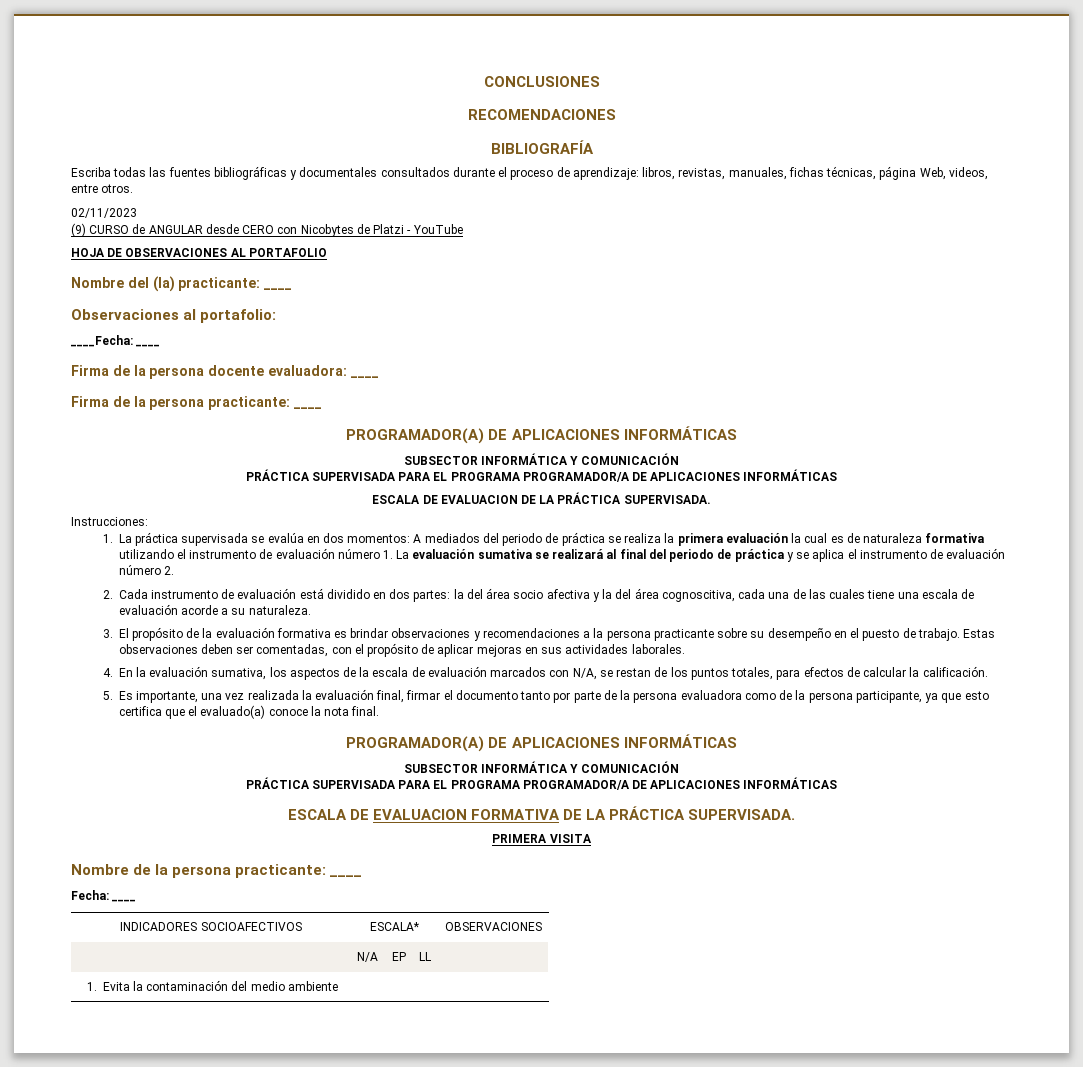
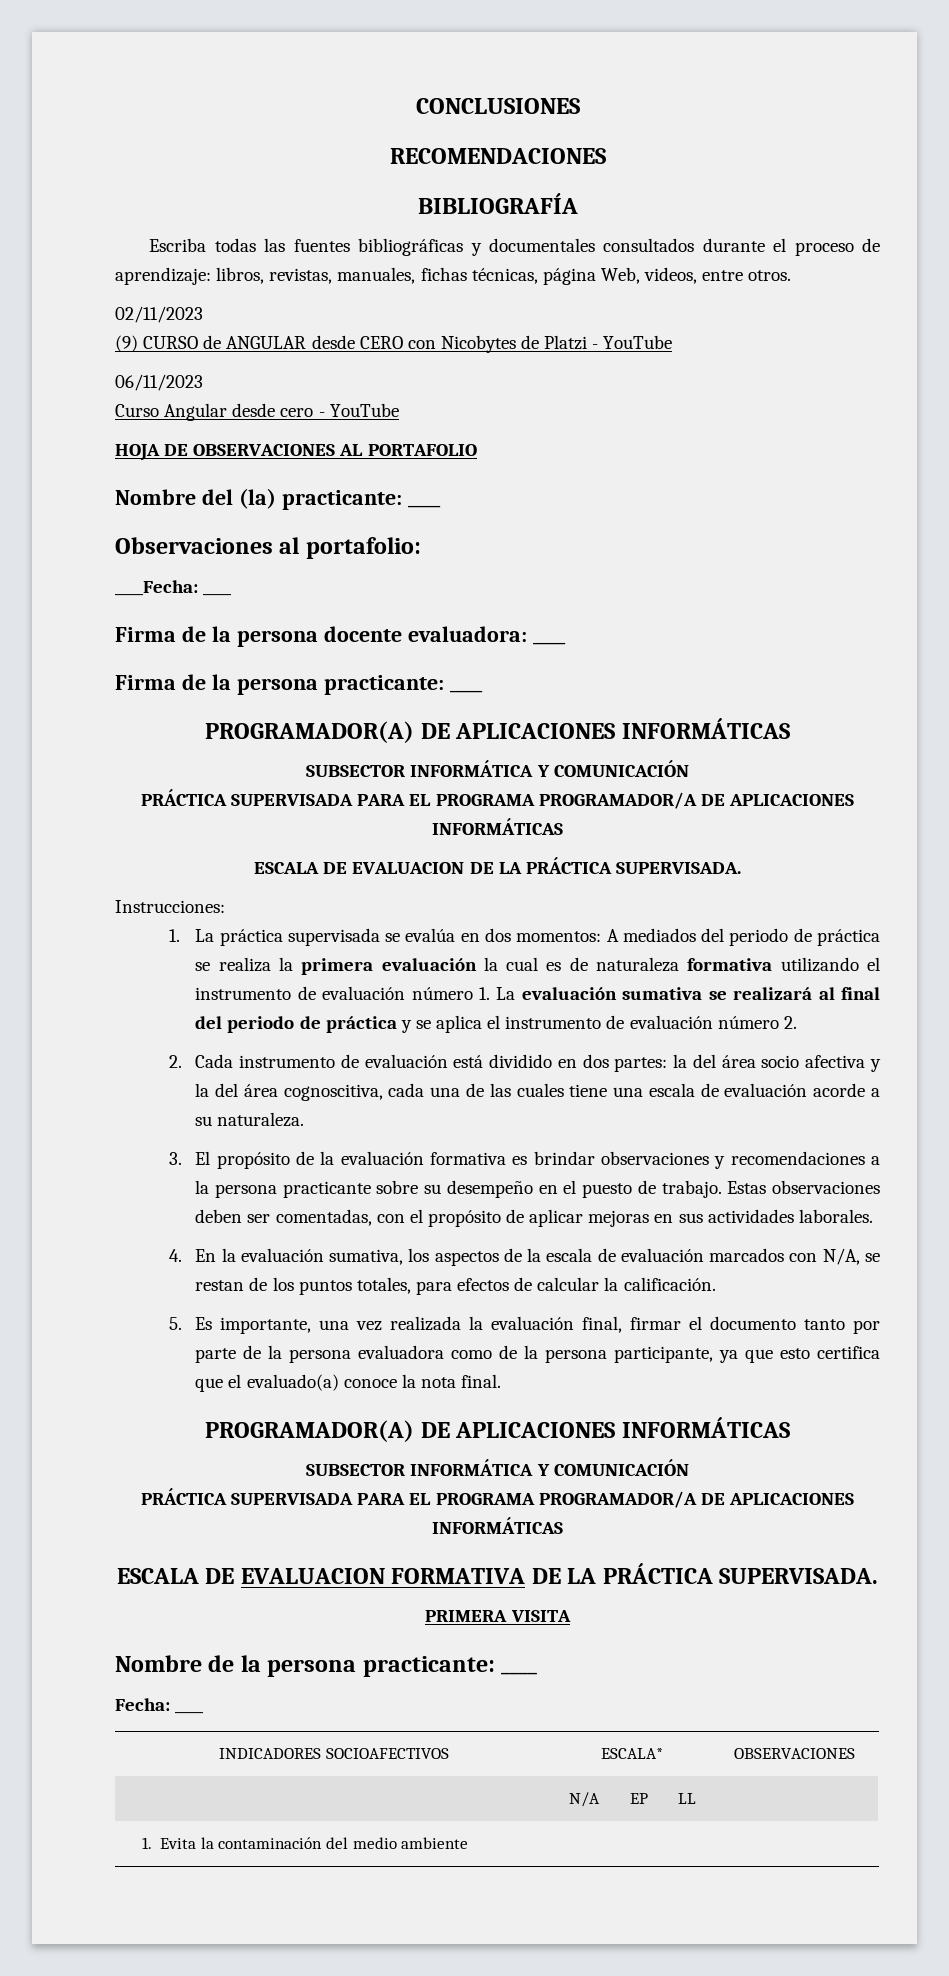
+ 06/11/2023
+ Curso Angular desde cero - YouTube

